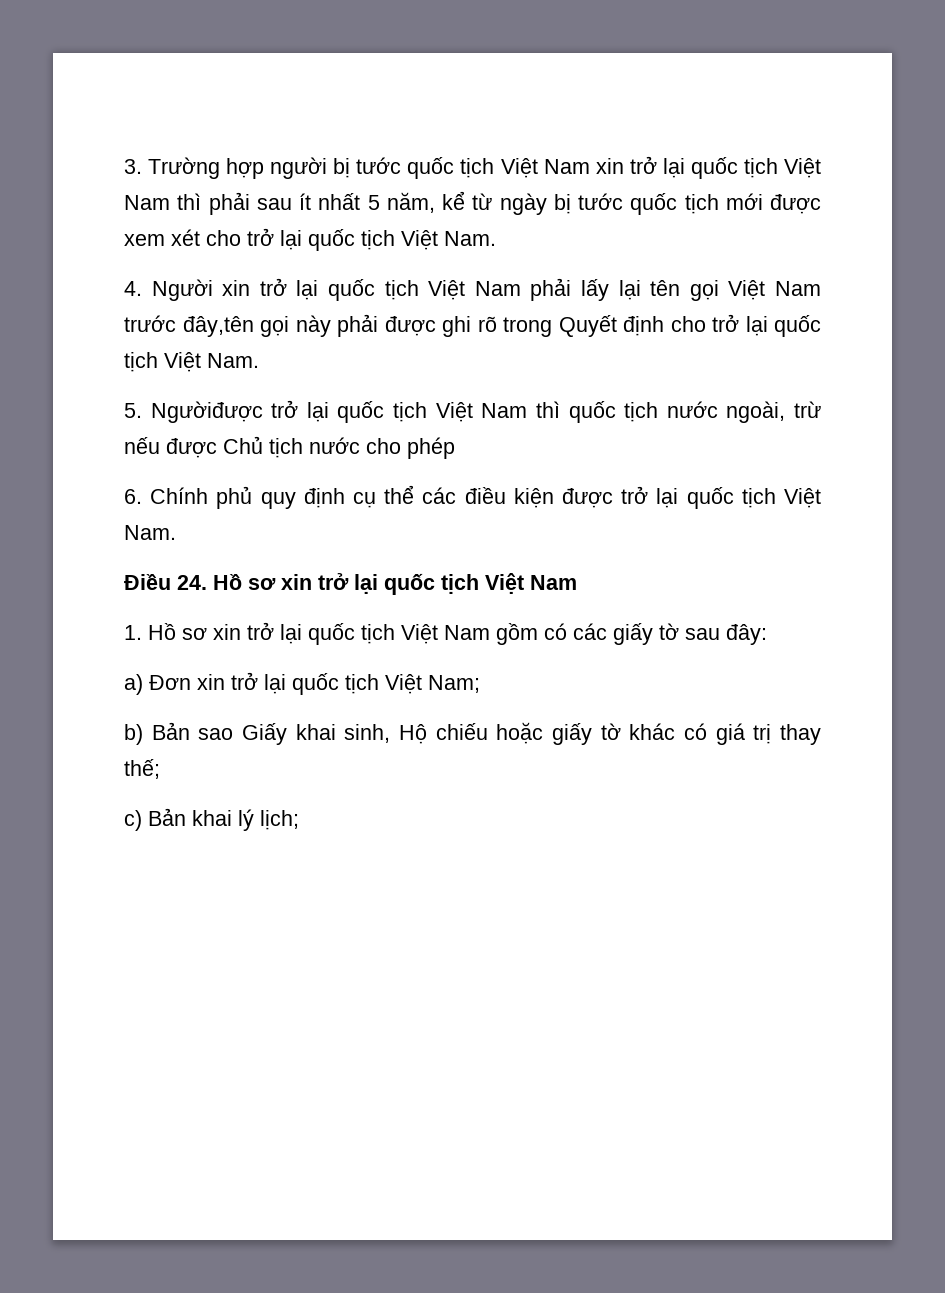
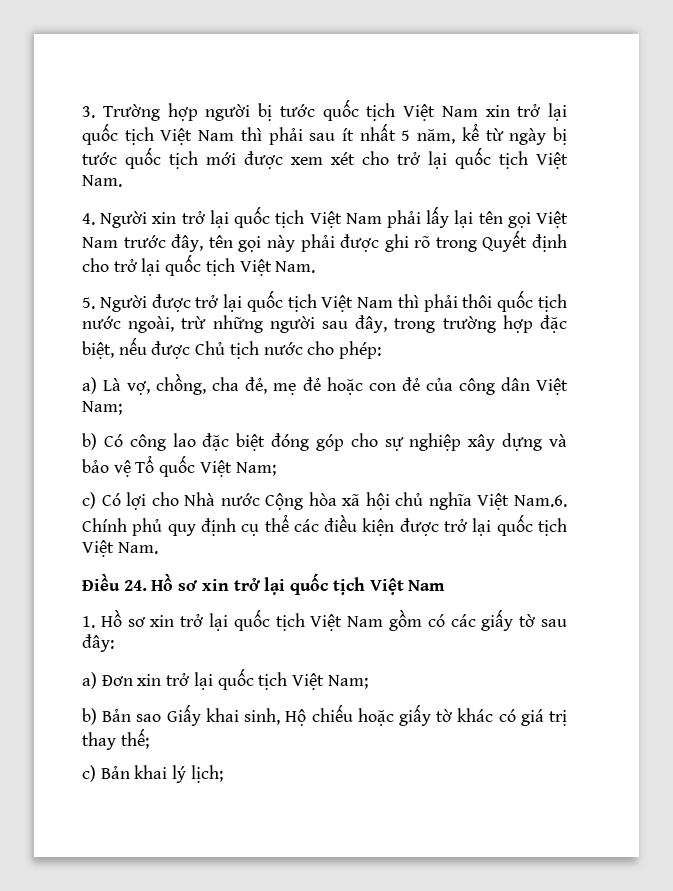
- 4. Người xin trở lại quốc tịch Việt Nam phải lấy lại tên gọi Việt Nam trước đây,tên gọi này phải được ghi rõ trong Quyết định cho trở lại quốc tịch Việt Nam.
+ 4. Người xin trở lại quốc tịch Việt Nam phải lấy lại tên gọi Việt Nam trước đây, tên gọi này phải được ghi rõ trong Quyết định cho trở lại quốc tịch Việt Nam.
- 5. Ngườiđược trở lại quốc tịch Việt Nam thì quốc tịch nước ngoài, trừ nếu được Chủ tịch nước cho phép
- 6. Chính phủ quy định cụ thể các điều kiện được trở lại quốc tịch Việt Nam.
+ 5. Người được trở lại quốc tịch Việt Nam thì phải thôi quốc tịch nước ngoài, trừ những người sau đây, trong trường hợp đặc biệt, nếu được Chủ tịch nước cho phép:
+ a) Là vợ, chồng, cha đẻ, mẹ đẻ hoặc con đẻ của công dân Việt Nam;
+ b) Có công lao đặc biệt đóng góp cho sự nghiệp xây dựng và bảo vệ Tổ quốc Việt Nam;
+ c) Có lợi cho Nhà nước Cộng hòa xã hội chủ nghĩa Việt Nam.6. Chính phủ quy định cụ thể các điều kiện được trở lại quốc tịch Việt Nam.

